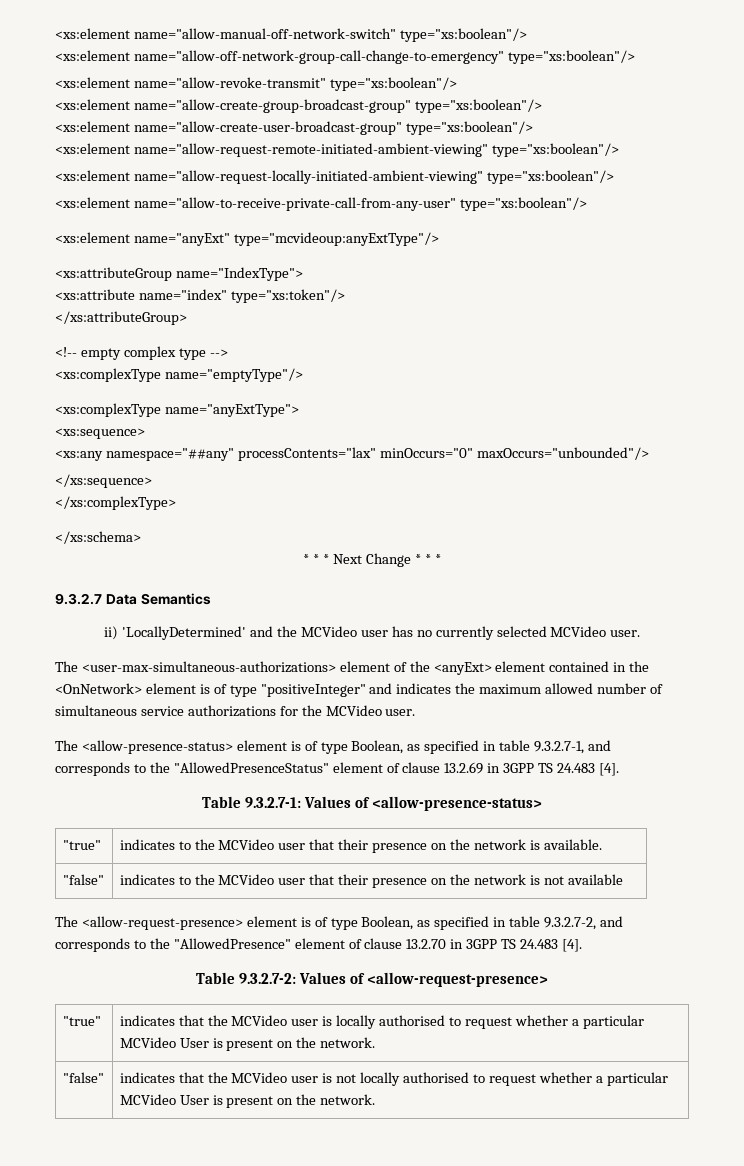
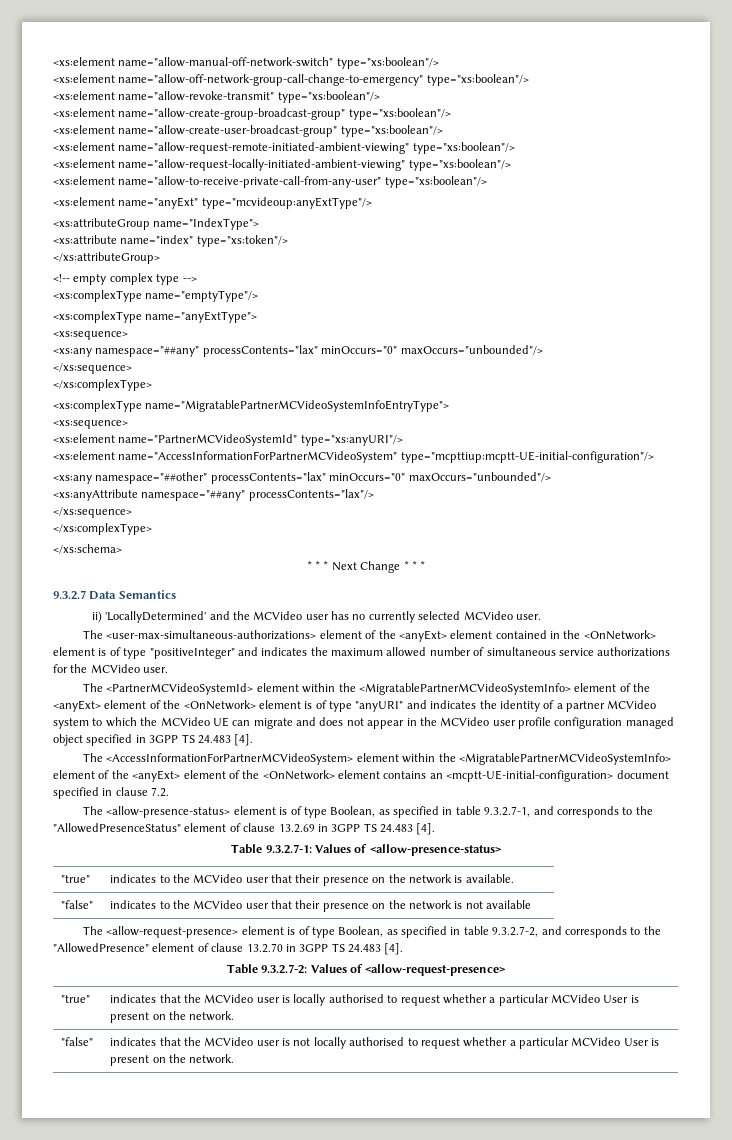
+ <xs:complexType name="MigratablePartnerMCVideoSystemInfoEntryType">
+ <xs:sequence>
+ <xs:element name="PartnerMCVideoSystemId" type="xs:anyURI"/>
+ <xs:element name="AccessInformationForPartnerMCVideoSystem" type="mcpttiup:mcptt-UE-initial-configuration"/>
+ <xs:any namespace="##other" processContents="lax" minOccurs="0" maxOccurs="unbounded"/>
+ <xs:anyAttribute namespace="##any" processContents="lax"/>
+ </xs:sequence>
+ </xs:complexType>
+ The <PartnerMCVideoSystemId> element within the <MigratablePartnerMCVideoSystemInfo> element of the <anyExt> element of the <OnNetwork> element is of type "anyURI" and indicates the identity of a partner MCVideo system to which the MCVideo UE can migrate and does not appear in the MCVideo user profile configuration managed object specified in 3GPP TS 24.483 [4].
+ The <AccessInformationForPartnerMCVideoSystem> element within the <MigratablePartnerMCVideoSystemInfo> element of the <anyExt> element of the <OnNetwork> element contains an <mcptt-UE-initial-configuration> document specified in clause 7.2.

